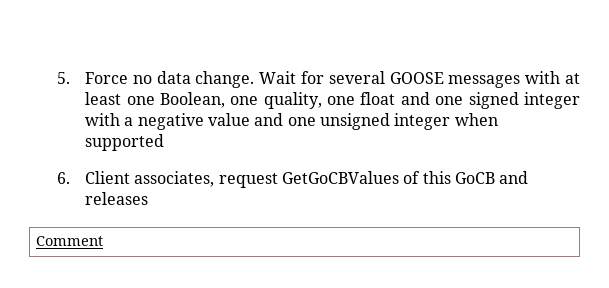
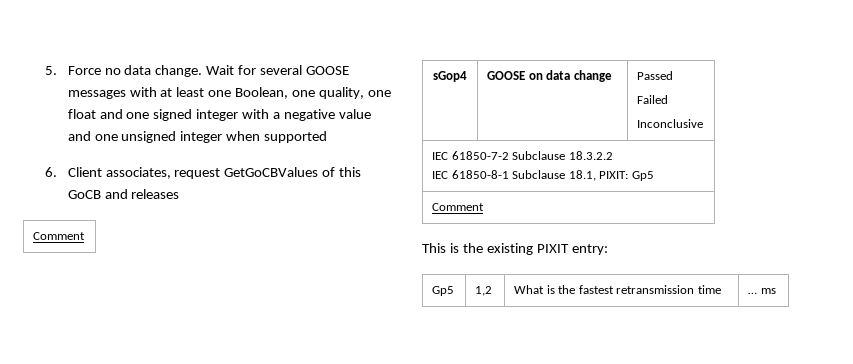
+ sGop4 | GOOSE on data change | Passed
+ Failed
+ Inconclusive
+ IEC 61850-7-2 Subclause 18.3.2.2
+ IEC 61850-8-1 Subclause 18.1, PIXIT: Gp5
+ Comment
+ This is the existing PIXIT entry:
+ Gp5 | 1,2 | What is the fastest retransmission time | … ms

